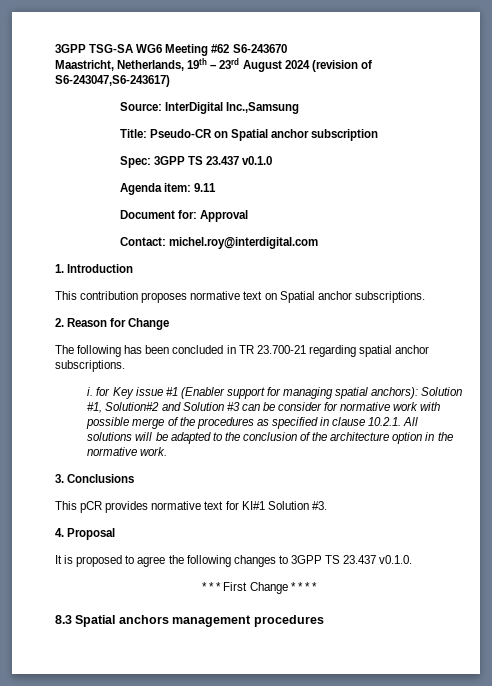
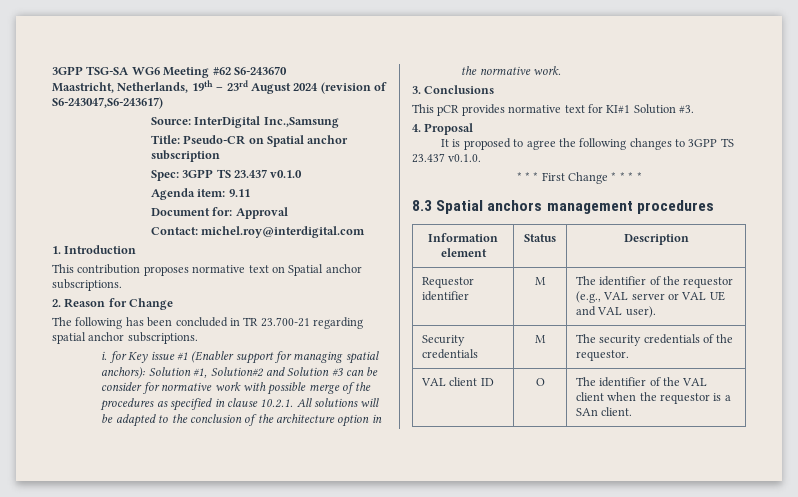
+ Information element | Status | Description
+ Requestor identifier | M | The identifier of the requestor (e.g., VAL server or VAL UE and VAL user).
+ Security credentials | M | The security credentials of the requestor.
+ VAL client ID | O | The identifier of the VAL client when the requestor is a SAn client.

